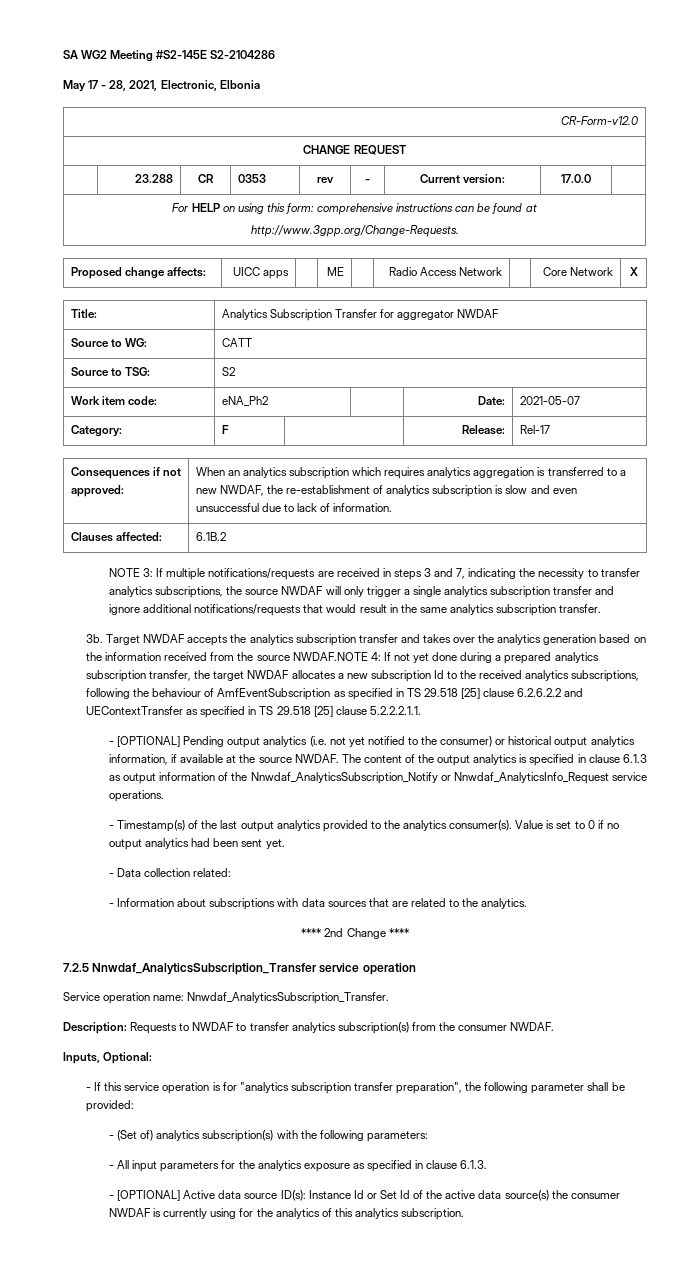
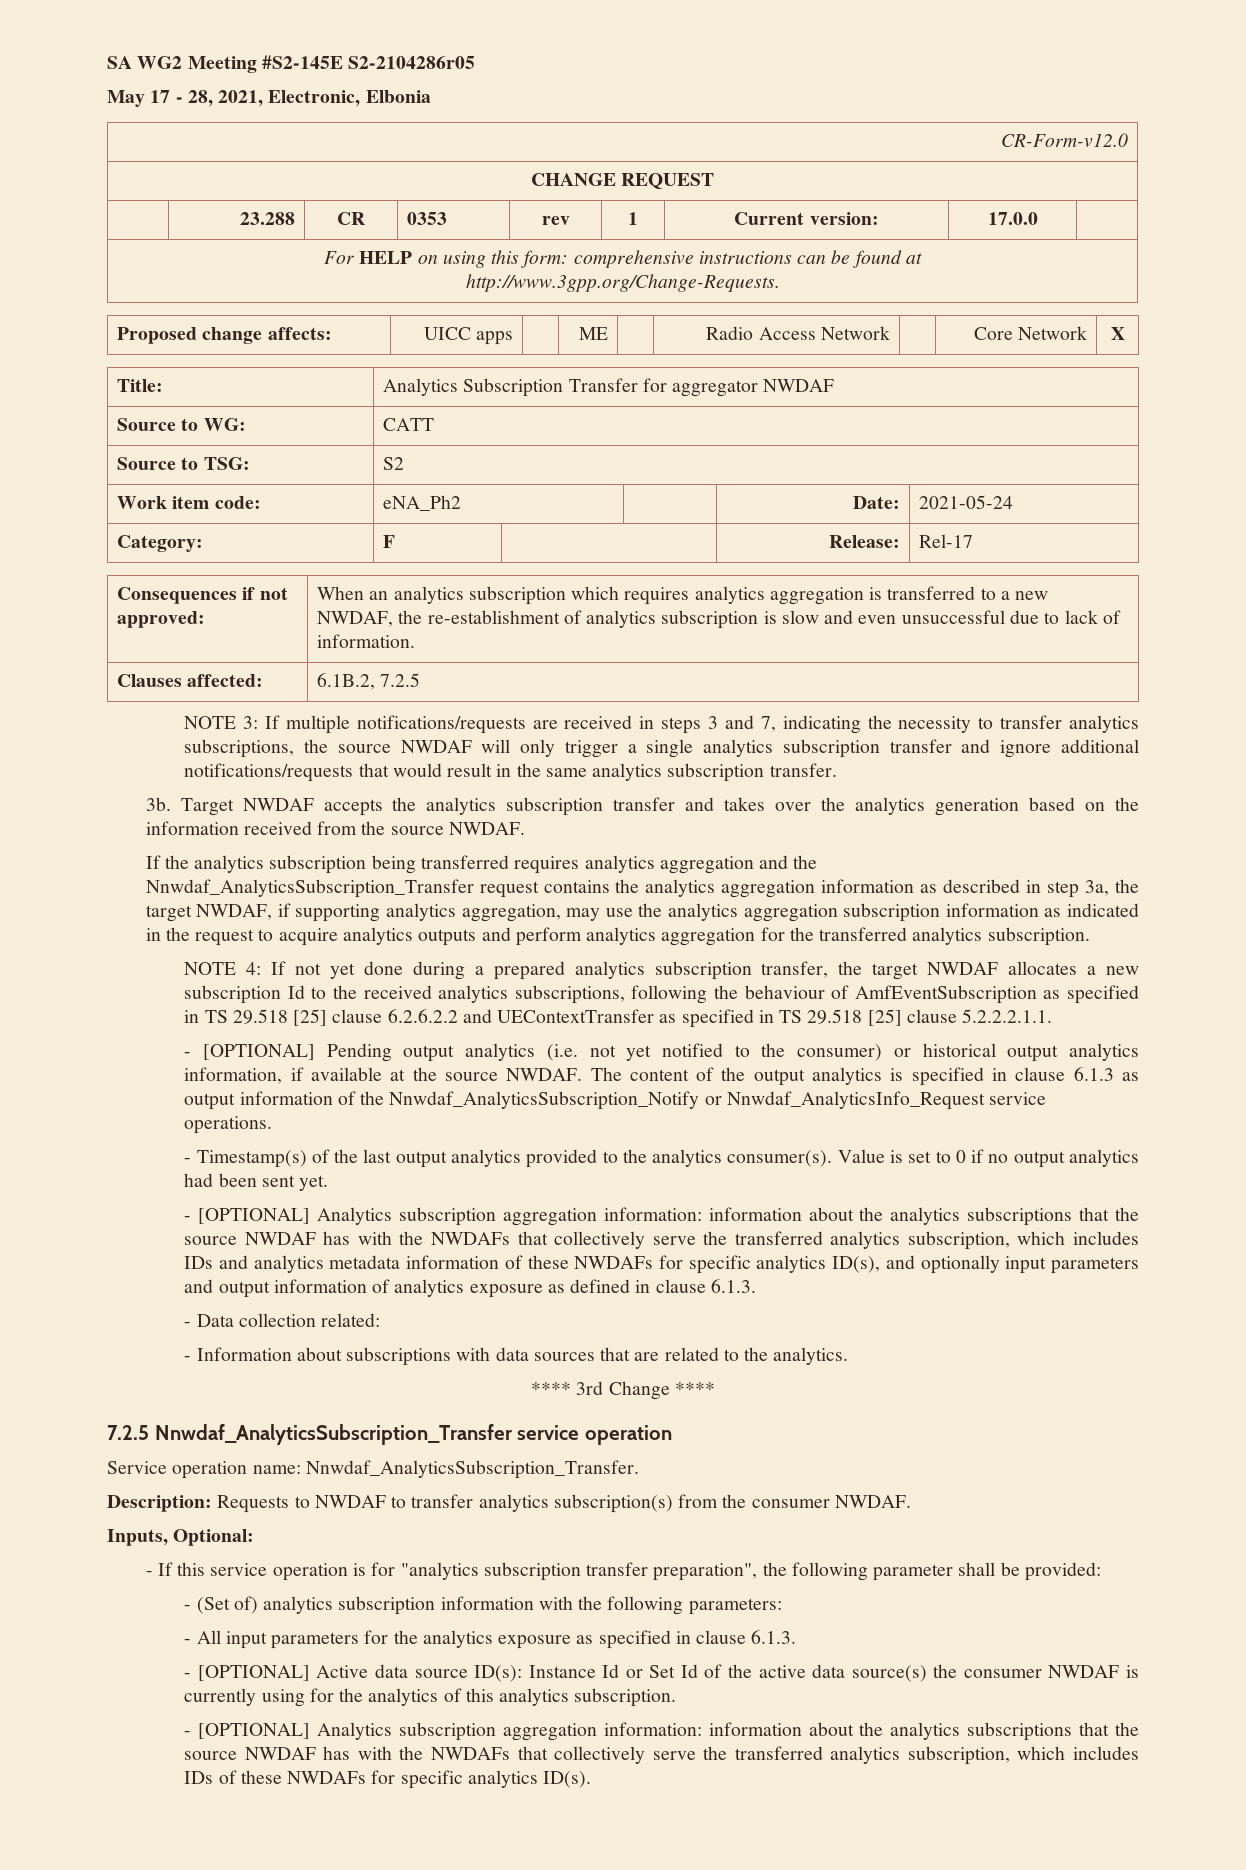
- SA WG2 Meeting #S2-145E S2-2104286
+ SA WG2 Meeting #S2-145E S2-2104286r05
- | 23.288 | CR | 0353 | rev | - | Current version: | 17.0.0 |
+ | 23.288 | CR | 0353 | rev | 1 | Current version: | 17.0.0 |
- Work item code: | eNA_Ph2 | | Date: | 2021-05-07
+ Work item code: | eNA_Ph2 | | Date: | 2021-05-24
- Clauses affected: | 6.1B.2
+ Clauses affected: | 6.1B.2, 7.2.5
- Target NWDAF accepts the analytics subscription transfer and takes over the analytics generation based on the information received from the source NWDAF.NOTE 4:
+ Target NWDAF accepts the analytics subscription transfer and takes over the analytics generation based on the information received from the source NWDAF.
+ If the analytics subscription being transferred requires analytics aggregation and the Nnwdaf_AnalyticsSubscription_Transfer request contains the analytics aggregation information as described in step 3a, the target NWDAF, if supporting analytics aggregation, may use the analytics aggregation subscription information as indicated in the request to acquire analytics outputs and perform analytics aggregation for the transferred analytics subscription.
+ NOTE 4:
+ - [OPTIONAL] Analytics subscription aggregation information: information about the analytics subscriptions that the source NWDAF has with the NWDAFs that collectively serve the transferred analytics subscription, which includes IDs and analytics metadata information of these NWDAFs for specific analytics ID(s), and optionally input parameters and output information of analytics exposure as defined in clause 6.1.3.
- **** 2nd Change ****
+ **** 3rd Change ****
- - (Set of) analytics subscription(s) with the following parameters:
+ - (Set of) analytics subscription information with the following parameters:
+ - [OPTIONAL] Analytics subscription aggregation information: information about the analytics subscriptions that the source NWDAF has with the NWDAFs that collectively serve the transferred analytics subscription, which includes IDs of these NWDAFs for specific analytics ID(s).

